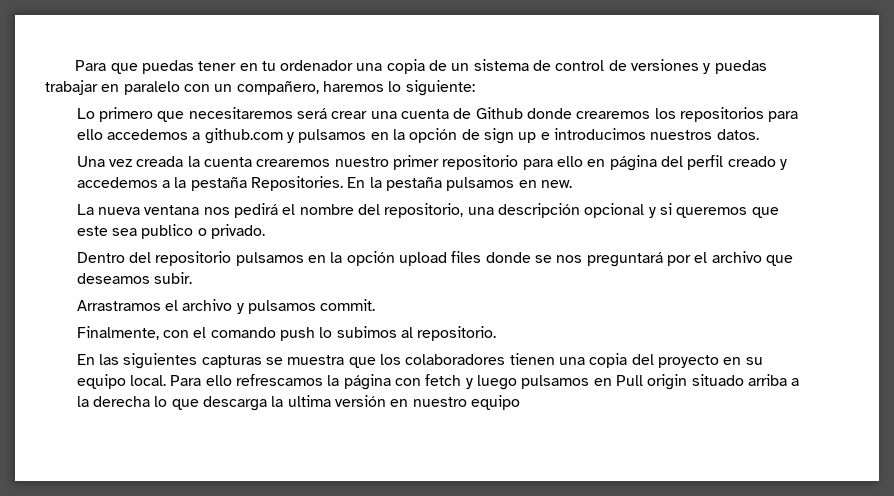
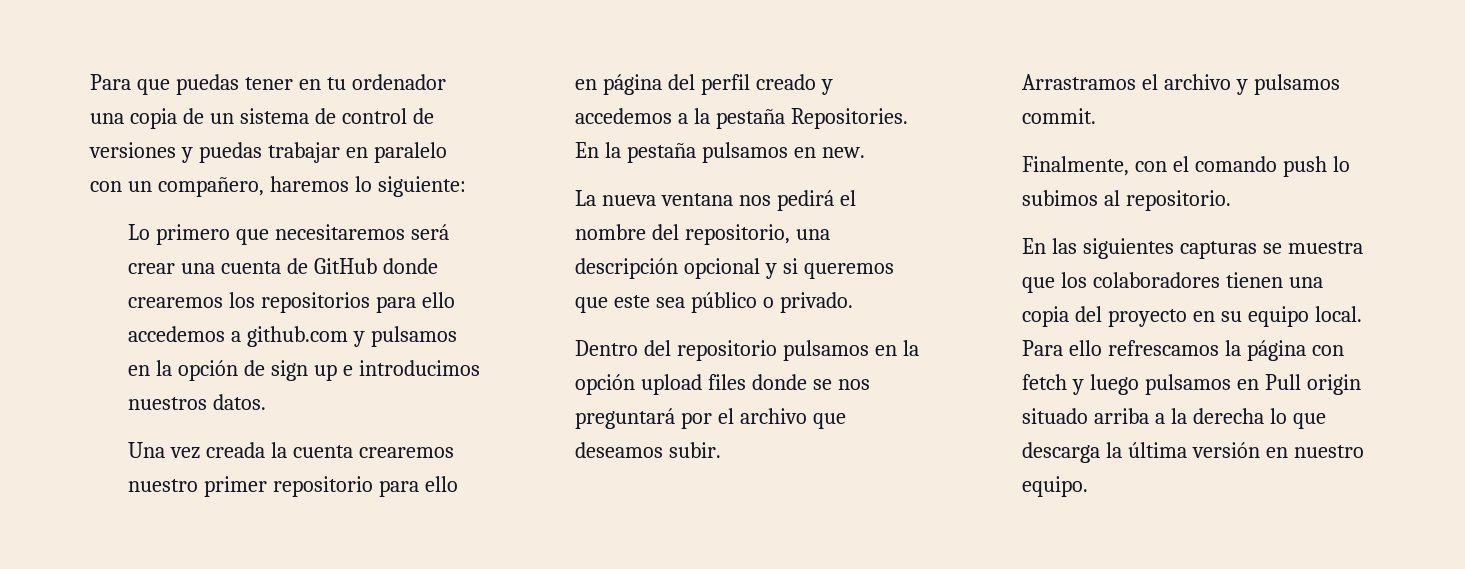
- Lo primero que necesitaremos será crear una cuenta de Github donde crearemos los repositorios para ello accedemos a github.com y pulsamos en la opción de sign up e introducimos nuestros datos.
+ Lo primero que necesitaremos será crear una cuenta de GitHub donde crearemos los repositorios para ello accedemos a github.com y pulsamos en la opción de sign up e introducimos nuestros datos.
- La nueva ventana nos pedirá el nombre del repositorio, una descripción opcional y si queremos que este sea publico o privado.
+ La nueva ventana nos pedirá el nombre del repositorio, una descripción opcional y si queremos que este sea público o privado.
- Para ello refrescamos la página con fetch y luego pulsamos en Pull origin situado arriba a la derecha lo que descarga la ultima versión en nuestro equipo
+ Para ello refrescamos la página con fetch y luego pulsamos en Pull origin situado arriba a la derecha lo que descarga la última versión en nuestro equipo.

